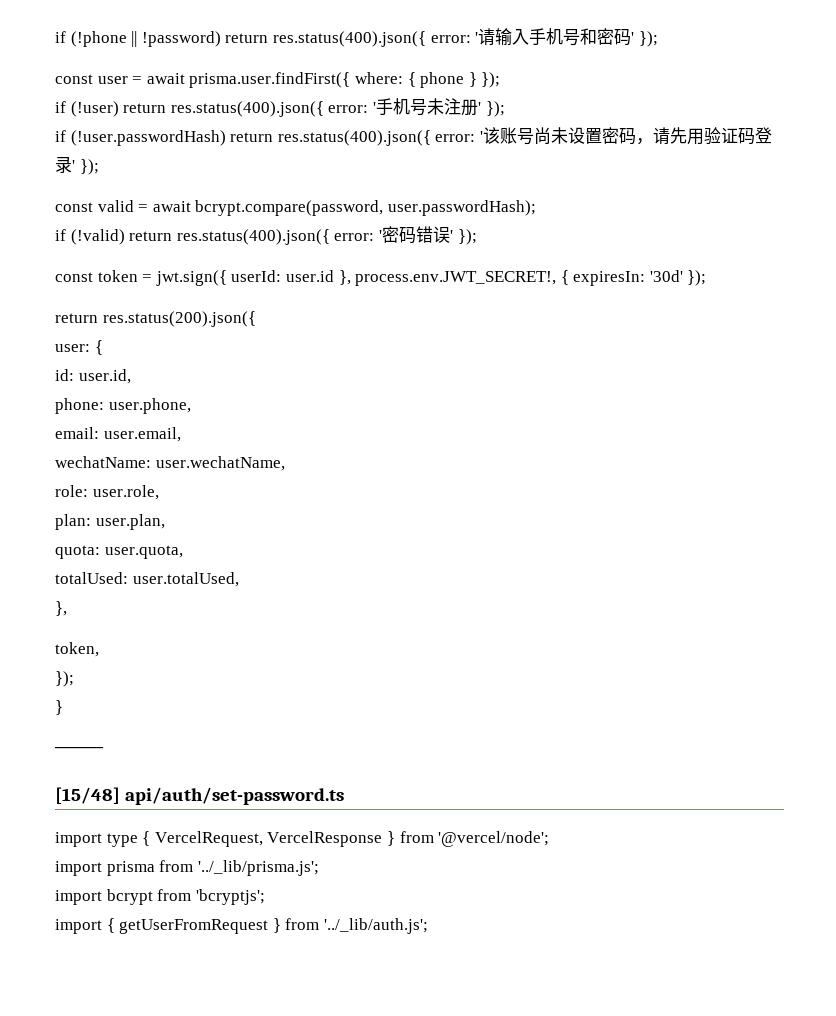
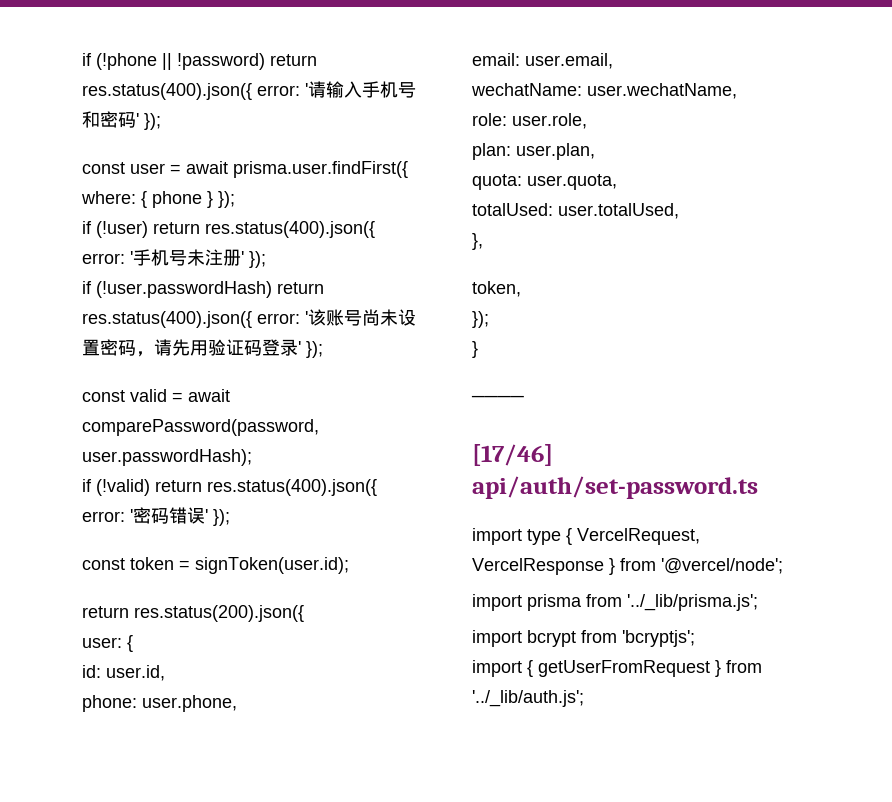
- const valid = await bcrypt.compare(password, user.passwordHash);
+ const valid = await comparePassword(password, user.passwordHash);
- const token = jwt.sign({ userId: user.id }, process.env.JWT_SECRET!, { expiresIn: '30d' });
+ const token = signToken(user.id);
- [15/48] api/auth/set-password.ts
+ [17/46] api/auth/set-password.ts

